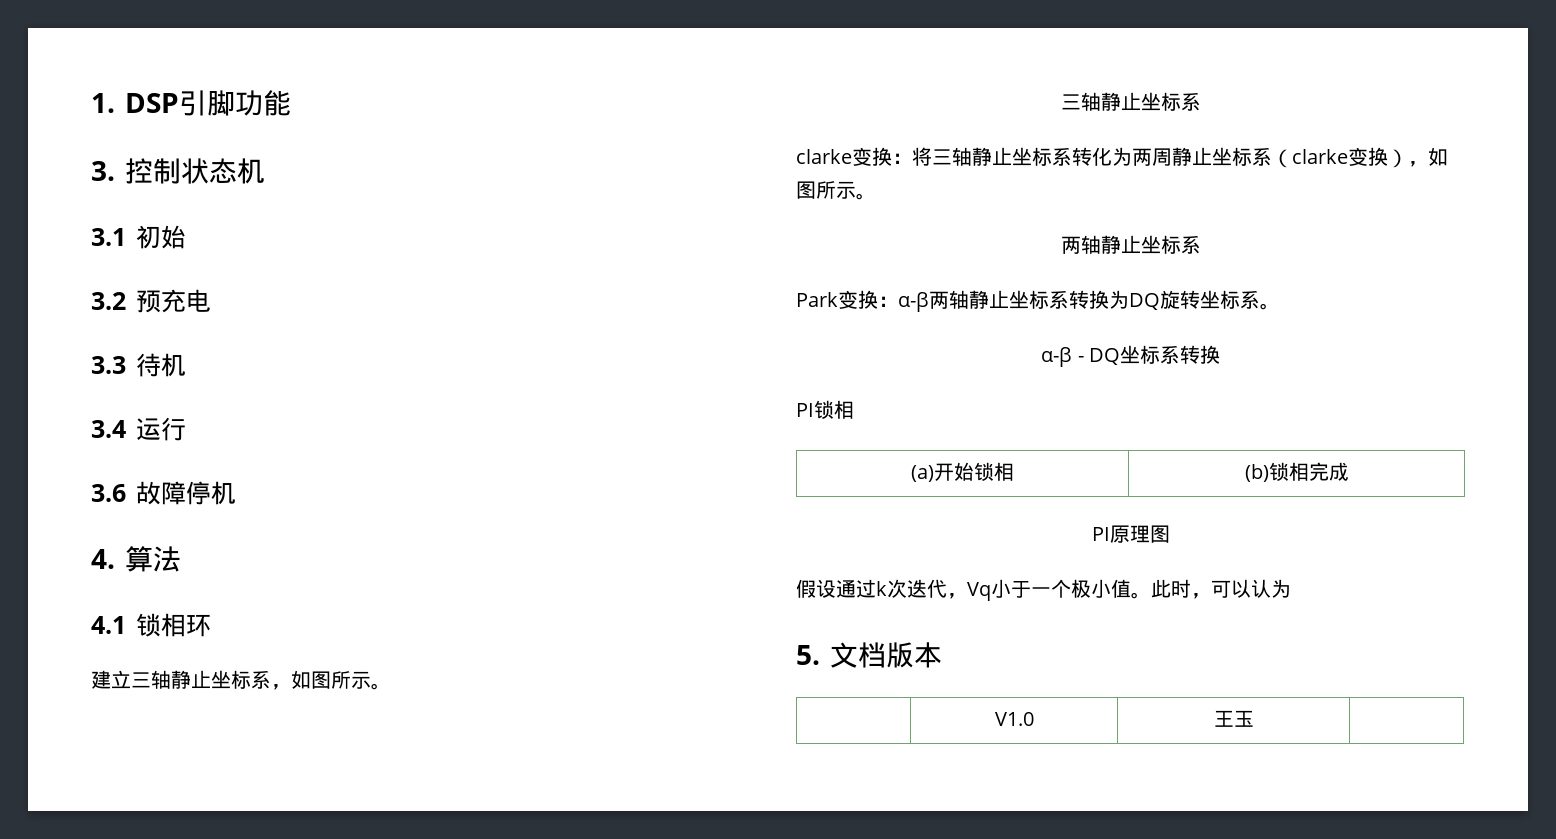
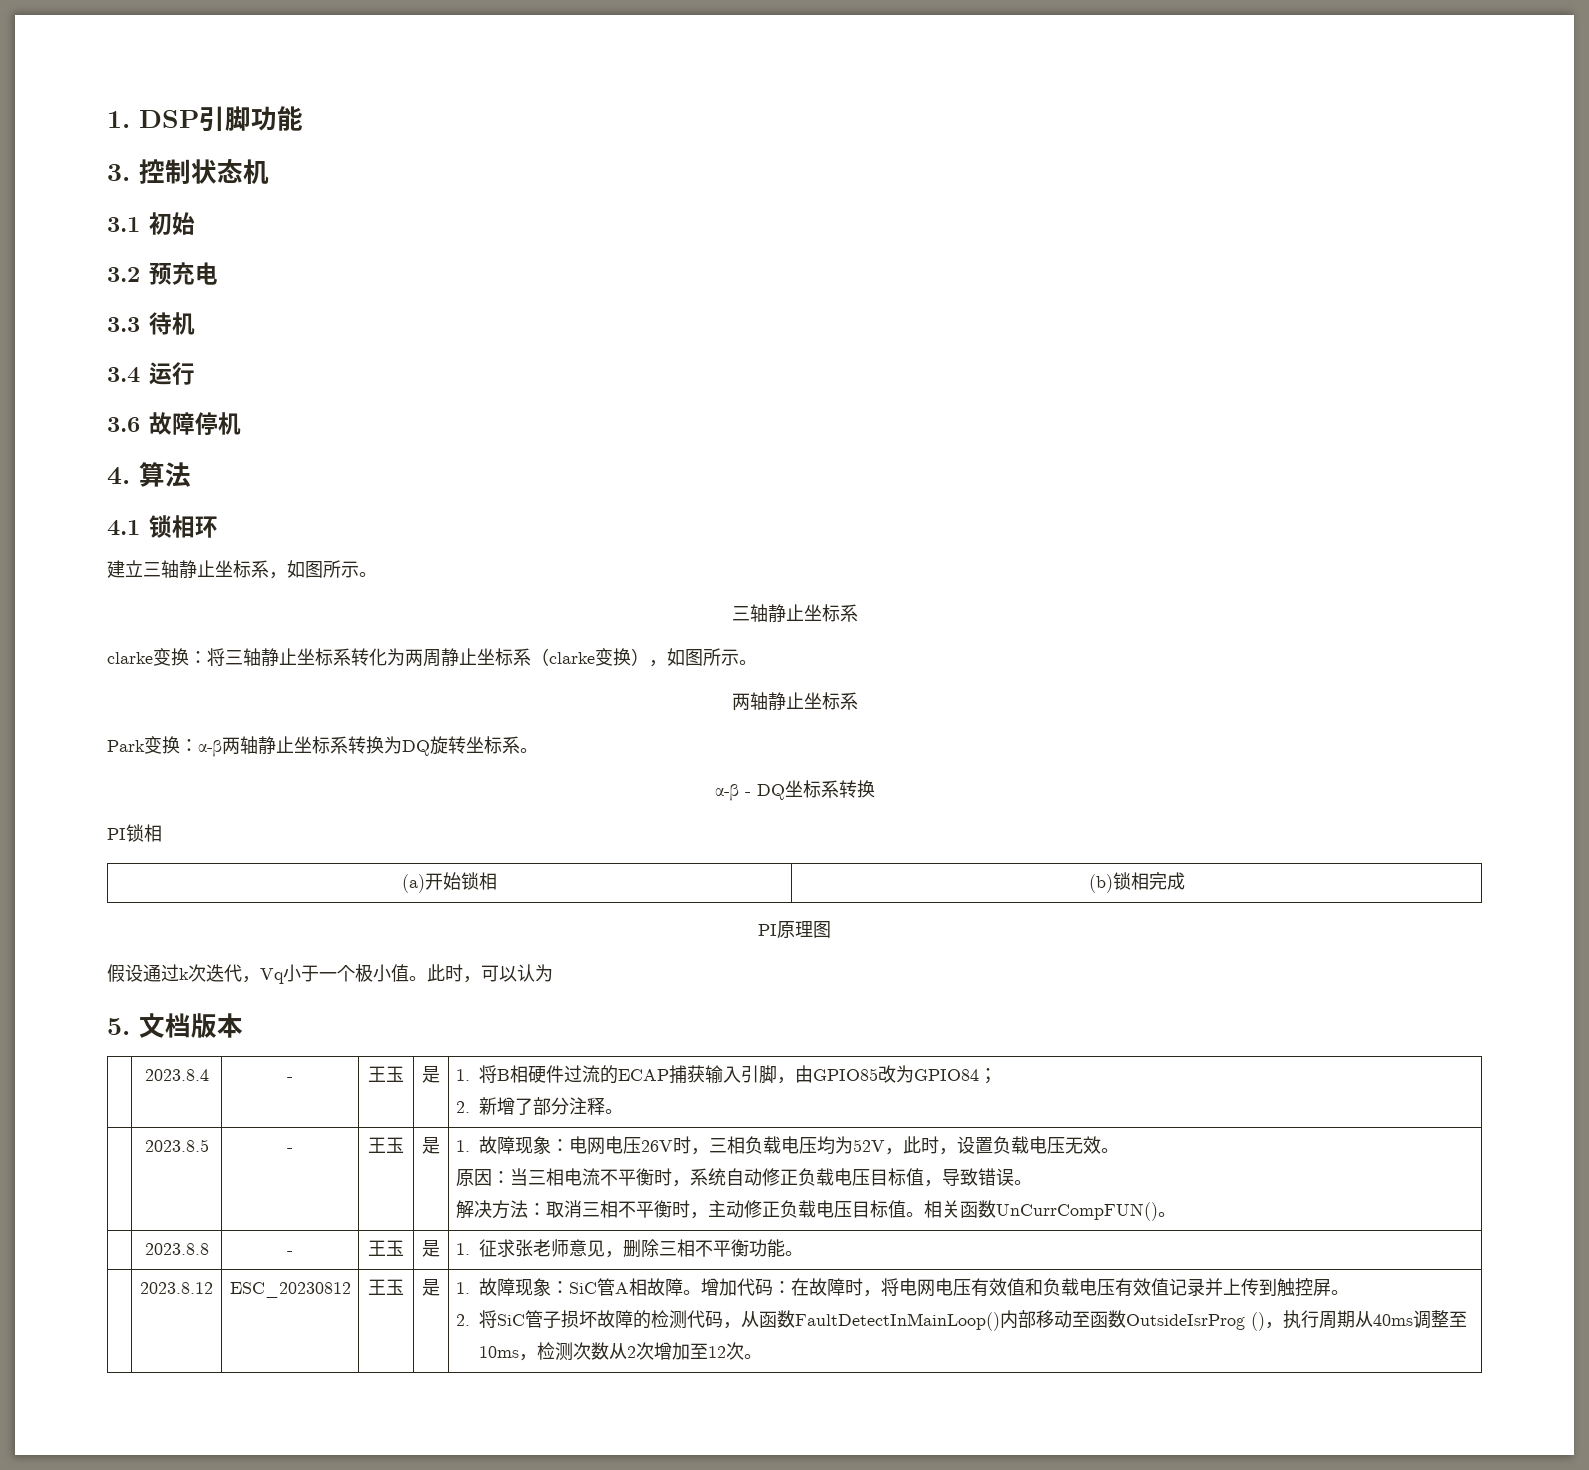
- | V1.0 | 王玉 |
+ | 2023.8.4 | - | 王玉 | 是 | 1.将B相硬件过流的ECAP捕获输入引脚，由GPIO85改为GPIO84；
+ 2.新增了部分注释。
+ | 2023.8.5 | - | 王玉 | 是 | 1.故障现象：电网电压26V时，三相负载电压均为52V，此时，设置负载电压无效。
+ 原因：当三相电流不平衡时，系统自动修正负载电压目标值，导致错误。
+ 解决方法：取消三相不平衡时，主动修正负载电压目标值。相关函数UnCurrCompFUN()。
+ | 2023.8.8 | - | 王玉 | 是 | 1.征求张老师意见，删除三相不平衡功能。
+ | 2023.8.12 | ESC_20230812 | 王玉 | 是 | 1.故障现象：SiC管A相故障。增加代码：在故障时，将电网电压有效值和负载电压有效值记录并上传到触控屏。
+ 2.将SiC管子损坏故障的检测代码，从函数FaultDetectInMainLoop()内部移动至函数OutsideIsrProg ()，执行周期从40ms调整至10ms，检测次数从2次增加至12次。

